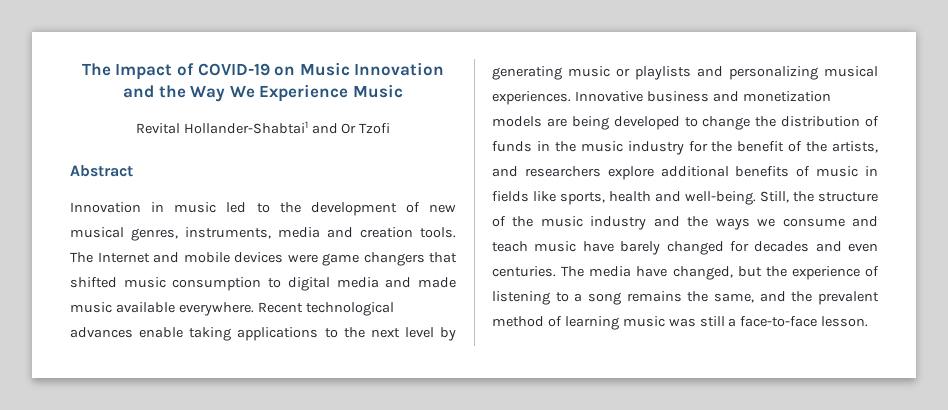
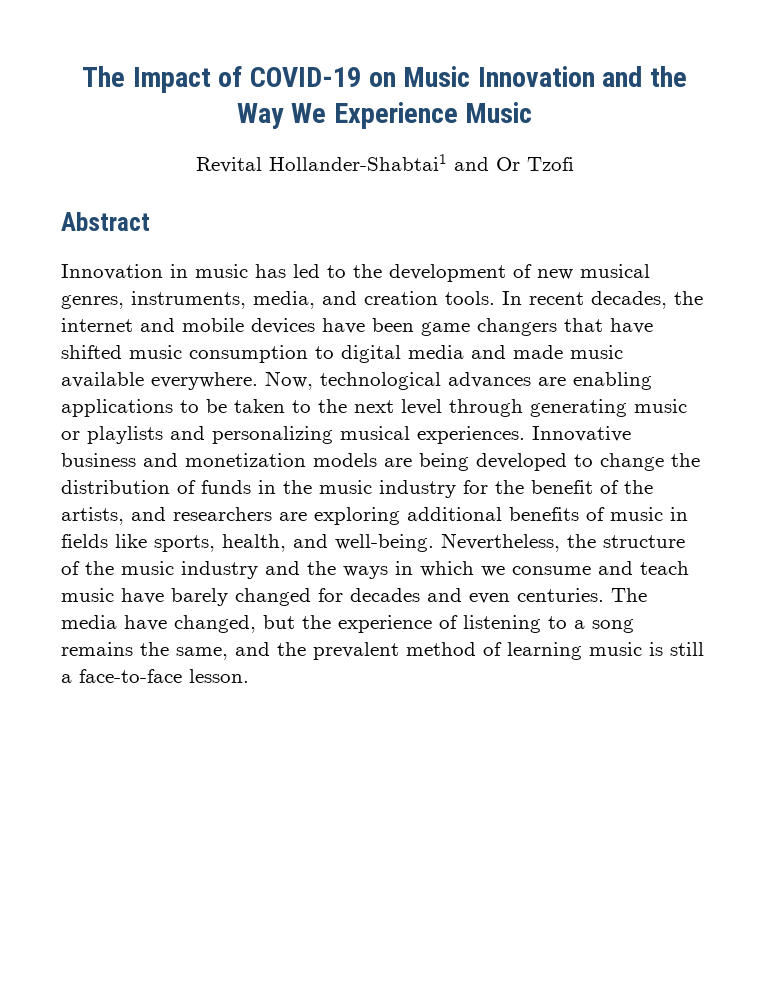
- Innovation in music led to the development of new musical genres, instruments, media and creation tools.
+ Innovation in music has led to the development of new musical genres, instruments, media, and creation tools.
- The Internet and mobile devices were game changers that shifted music consumption to digital media and made music available everywhere.
+ In recent decades, the internet and mobile devices have been game changers that have shifted music consumption to digital media and made music available everywhere.
- Recent technological advances enable taking applications to the next level by generating music or playlists and personalizing musical experiences.
+ Now, technological advances are enabling applications to be taken to the next level through generating music or playlists and personalizing musical experiences.
- Innovative business and monetization models are being developed to change the distribution of funds in the music industry for the benefit of the artists, and researchers explore additional benefits of music in fields like sports, health and well-being.
+ Innovative business and monetization models are being developed to change the distribution of funds in the music industry for the benefit of the artists, and researchers are exploring additional benefits of music in fields like sports, health, and well-being.
- Still, the structure of the music industry and the ways we consume and teach music have barely changed for decades and even centuries.
+ Nevertheless, the structure of the music industry and the ways in which we consume and teach music have barely changed for decades and even centuries.
- The media have changed, but the experience of listening to a song remains the same, and the prevalent method of learning music was still a face-to-face lesson.
+ The media have changed, but the experience of listening to a song remains the same, and the prevalent method of learning music is still a face-to-face lesson.

